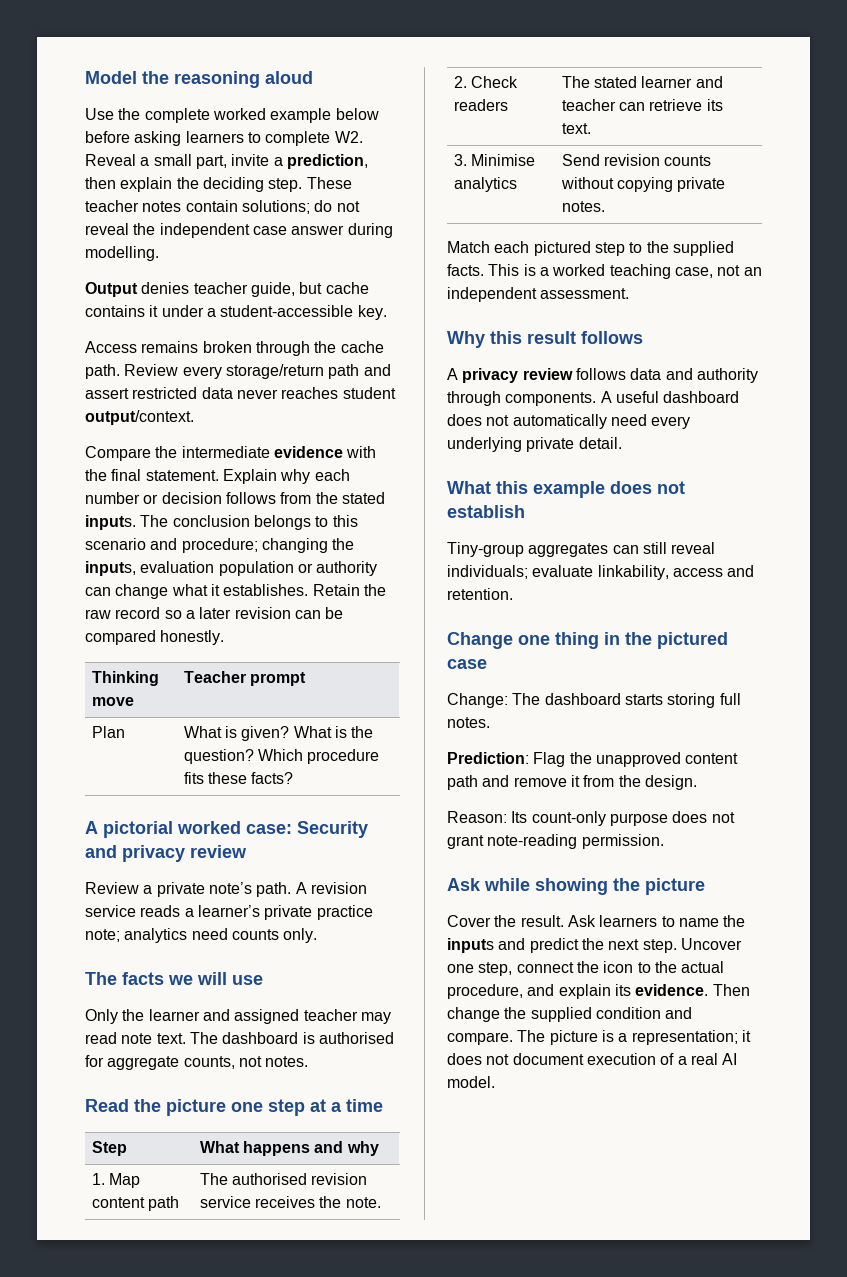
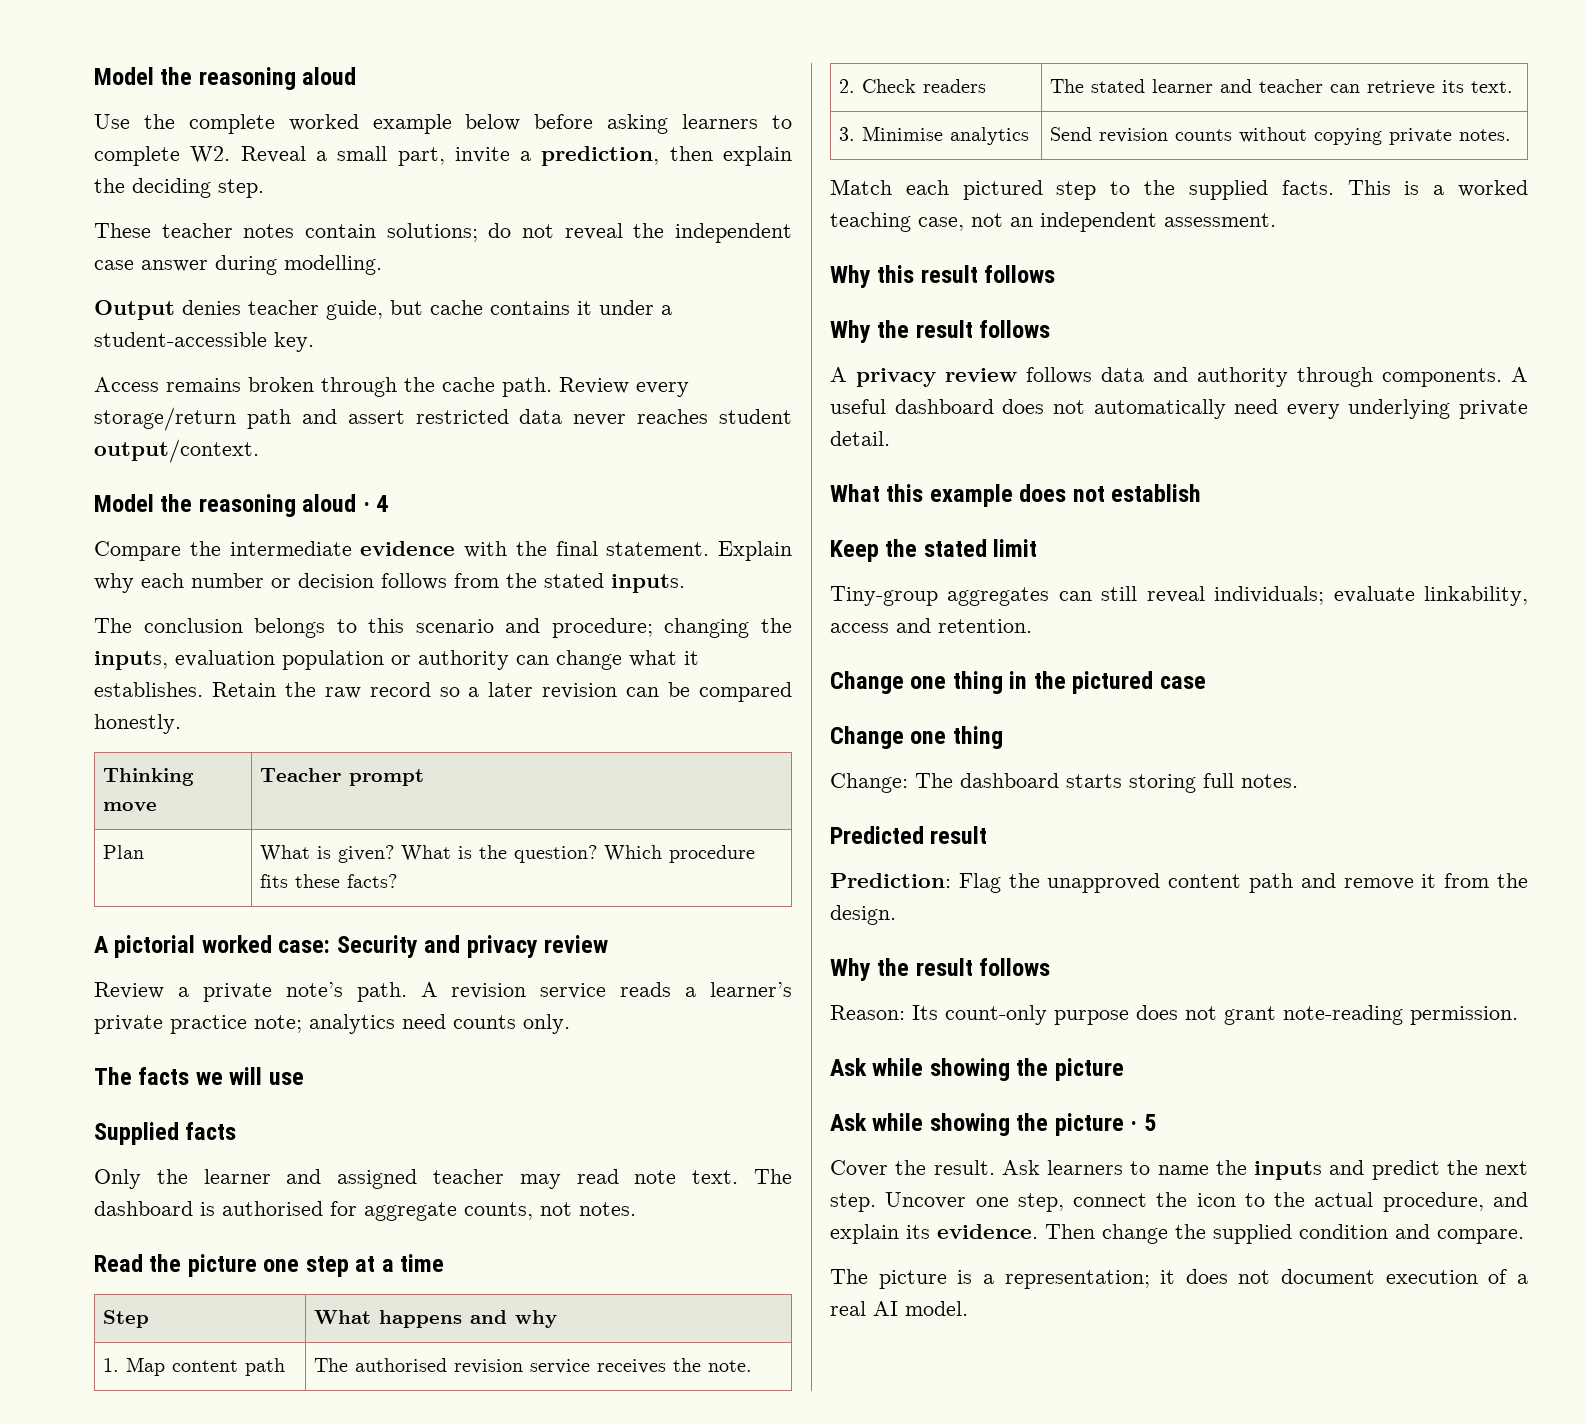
- Use the complete worked example below before asking learners to complete W2. Reveal a small part, invite a prediction, then explain the deciding step. These teacher notes contain solutions; do not reveal the independent case answer during modelling.
+ Use the complete worked example below before asking learners to complete W2. Reveal a small part, invite a prediction, then explain the deciding step.
+ These teacher notes contain solutions; do not reveal the independent case answer during modelling.
+ Model the reasoning aloud · 4
- Explain why each number or decision follows from the stated inputs. The conclusion belongs to this scenario and procedure; changing the inputs, evaluation population or authority can change what it establishes.
+ Explain why each number or decision follows from the stated inputs.
+ The conclusion belongs to this scenario and procedure; changing the inputs, evaluation population or authority can change what it establishes.
+ Supplied facts
  Why this result follows
+ Why the result follows
+ Keep the stated limit
  Change one thing in the pictured case
+ Change one thing
+ Predicted result
  Prediction: Flag the unapproved content path and remove it from the design.
+ Why the result follows
+ Ask while showing the picture · 5
- Then change the supplied condition and compare. The picture is a representation; it does not document execution of a real AI model.
+ Then change the supplied condition and compare.
+ The picture is a representation; it does not document execution of a real AI model.

